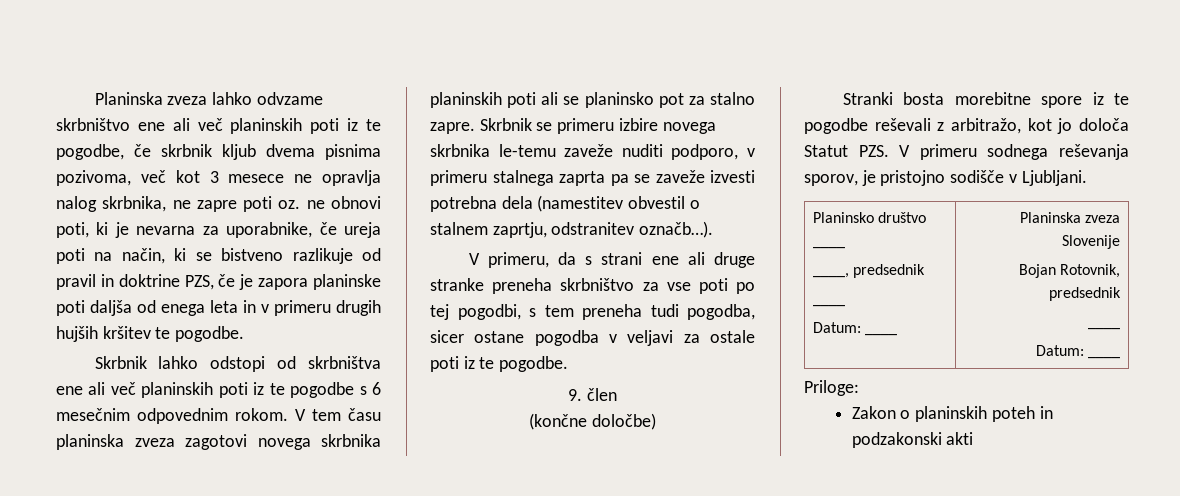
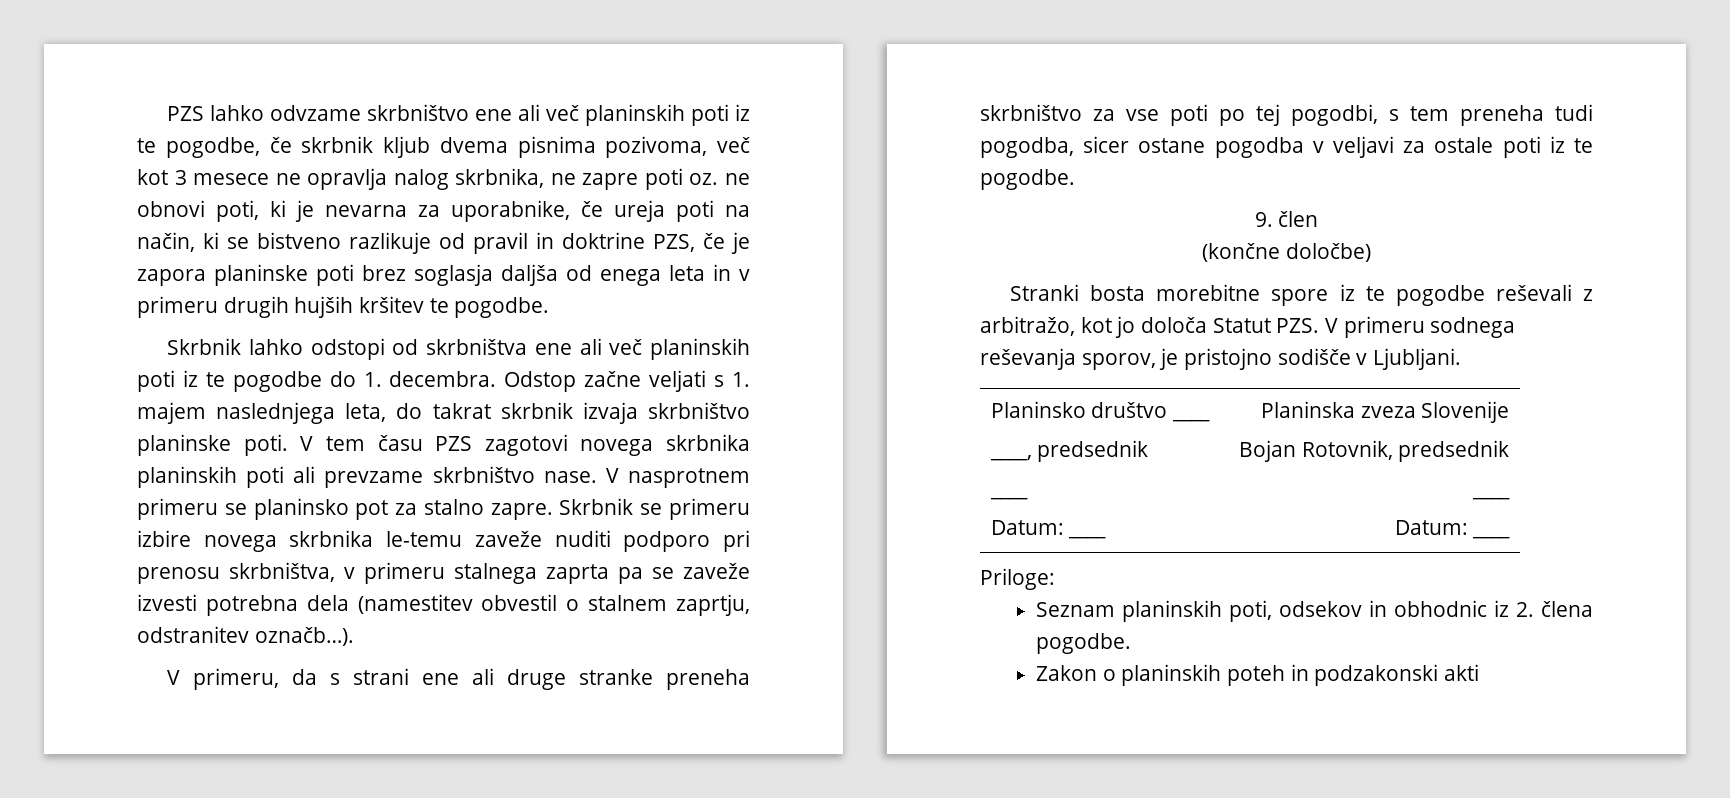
- Planinska zveza lahko odvzame skrbništvo ene ali več planinskih poti iz te pogodbe, če skrbnik kljub dvema pisnima pozivoma, več kot 3 mesece ne opravlja nalog skrbnika, ne zapre poti oz. ne obnovi poti, ki je nevarna za uporabnike, če ureja poti na način, ki se bistveno razlikuje od pravil in doktrine PZS, če je zapora planinske poti daljša od enega leta in v primeru drugih hujših kršitev te pogodbe.
+ PZS lahko odvzame skrbništvo ene ali več planinskih poti iz te pogodbe, če skrbnik kljub dvema pisnima pozivoma, več kot 3 mesece ne opravlja nalog skrbnika, ne zapre poti oz. ne obnovi poti, ki je nevarna za uporabnike, če ureja poti na način, ki se bistveno razlikuje od pravil in doktrine PZS, če je zapora planinske poti brez soglasja daljša od enega leta in v primeru drugih hujših kršitev te pogodbe.
- Skrbnik lahko odstopi od skrbništva ene ali več planinskih poti iz te pogodbe s 6 mesečnim odpovednim rokom.
+ Skrbnik lahko odstopi od skrbništva ene ali več planinskih poti iz te pogodbe do 1. decembra. Odstop začne veljati s 1. majem naslednjega leta, do takrat skrbnik izvaja skrbništvo planinske poti.
- V tem času planinska zveza zagotovi novega skrbnika planinskih poti ali se planinsko pot za stalno zapre.
+ V tem času PZS zagotovi novega skrbnika planinskih poti ali prevzame skrbništvo nase. V nasprotnem primeru se planinsko pot za stalno zapre.
- Skrbnik se primeru izbire novega skrbnika le-temu zaveže nuditi podporo, v primeru stalnega zaprta pa se zaveže izvesti potrebna dela (namestitev obvestil o stalnem zaprtju, odstranitev označb…).
+ Skrbnik se primeru izbire novega skrbnika le-temu zaveže nuditi podporo pri prenosu skrbništva, v primeru stalnega zaprta pa se zaveže izvesti potrebna dela (namestitev obvestil o stalnem zaprtju, odstranitev označb…).
+ Seznam planinskih poti, odsekov in obhodnic iz 2. člena pogodbe.

